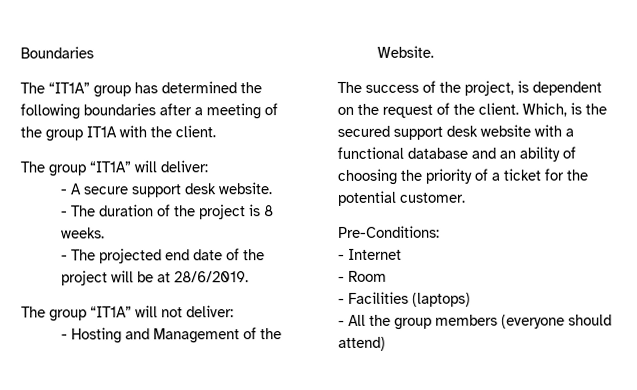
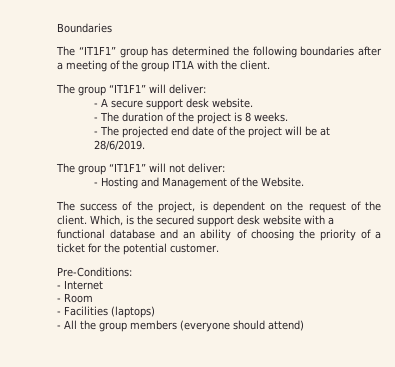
- The “IT1A” group has determined the following boundaries after a meeting of the group IT1A with the client.
+ The “IT1F1” group has determined the following boundaries after a meeting of the group IT1A with the client.
- The group “IT1A” will deliver:
+ The group “IT1F1” will deliver:
- The group “IT1A” will not deliver:
+ The group “IT1F1” will not deliver:

